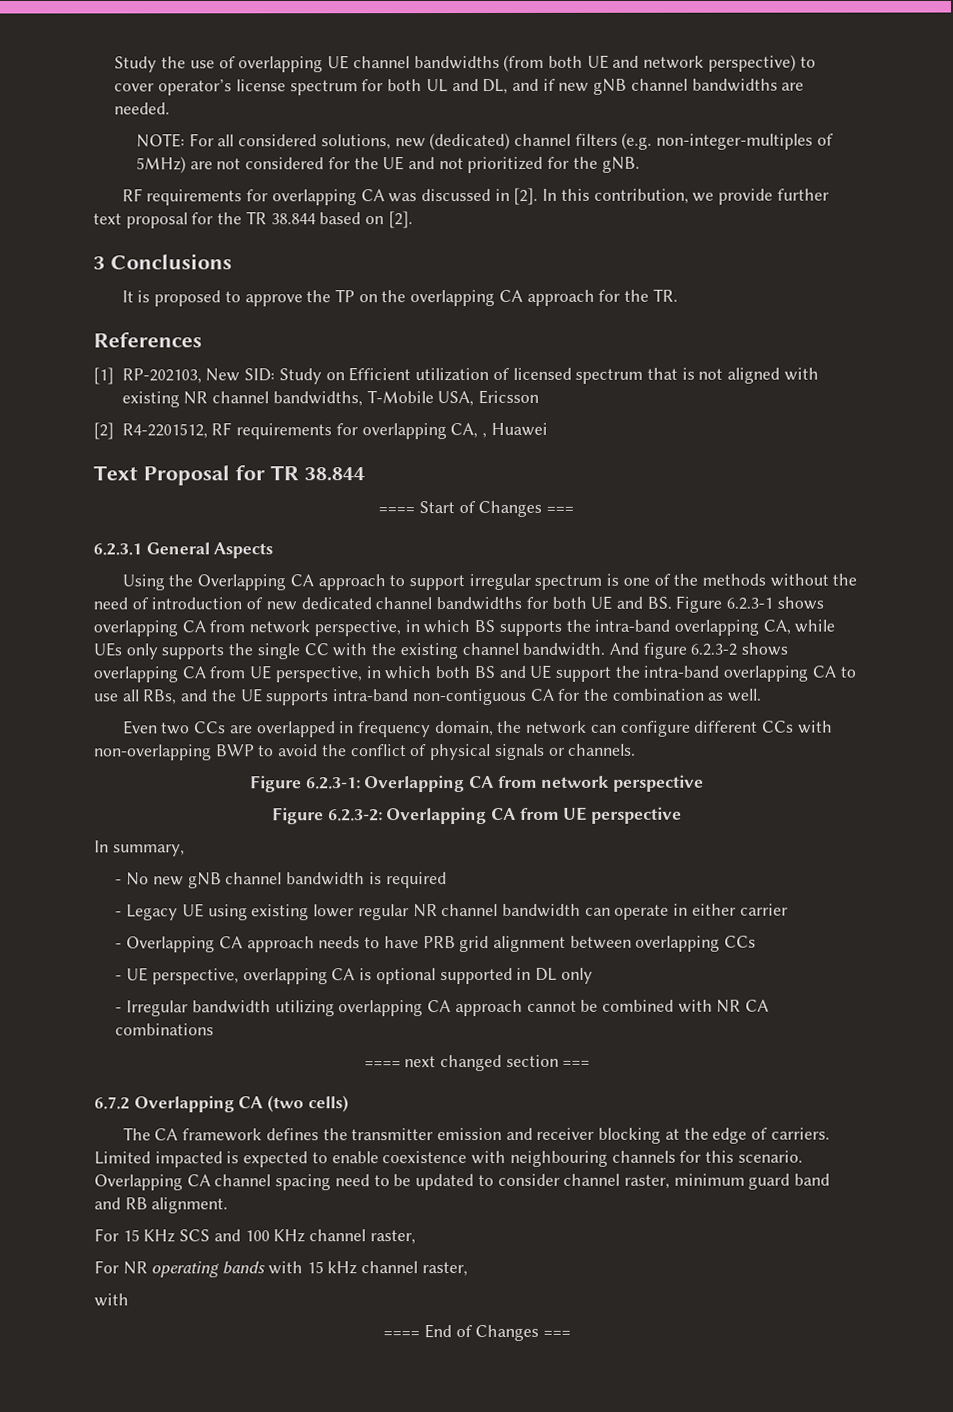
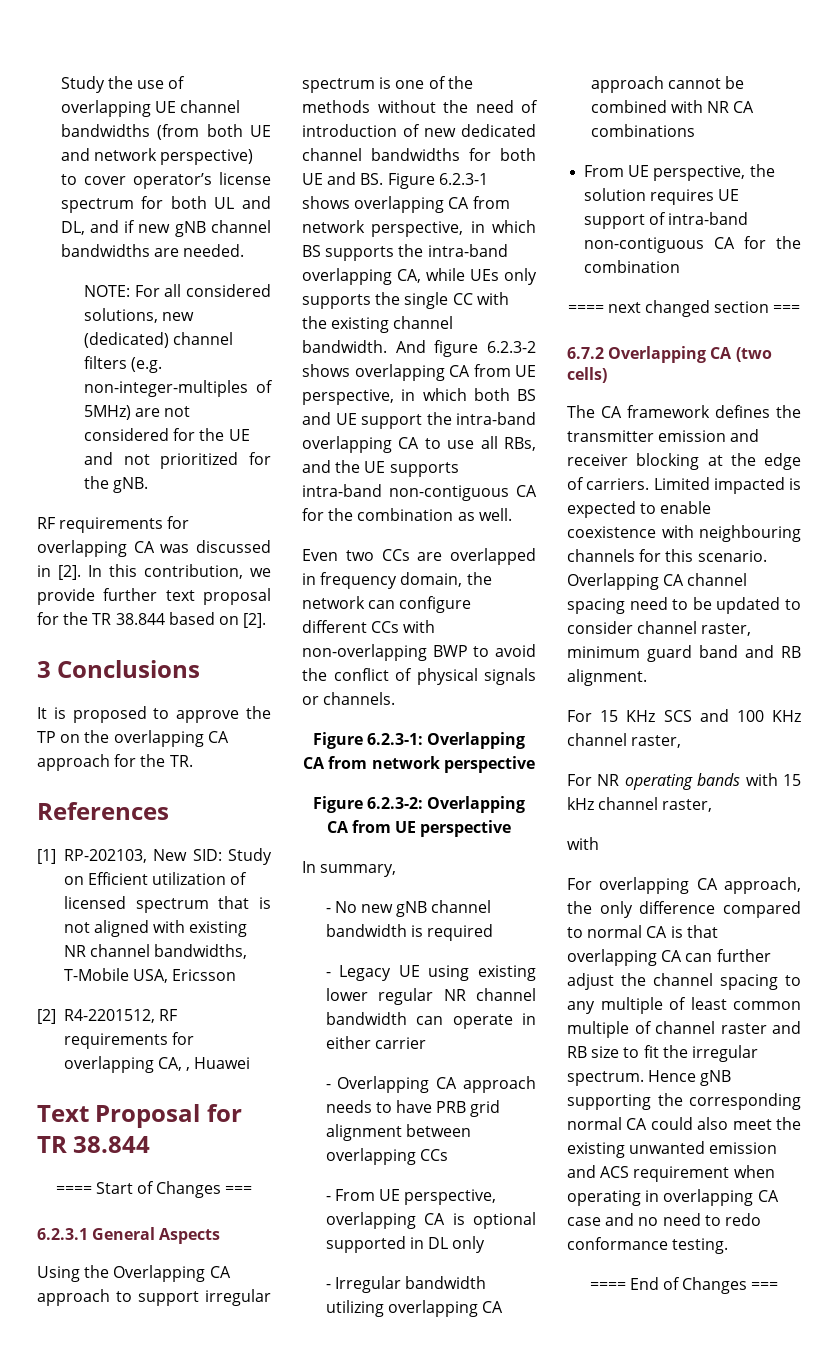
- - UE perspective, overlapping CA is optional supported in DL only
+ - From UE perspective, overlapping CA is optional supported in DL only
+ From UE perspective, the solution requires UE support of intra-band non-contiguous CA for the combination
+ For overlapping CA approach, the only difference compared to normal CA is that overlapping CA can further adjust the channel spacing to any multiple of least common multiple of channel raster and RB size to fit the irregular spectrum. Hence gNB supporting the corresponding normal CA could also meet the existing unwanted emission and ACS requirement when operating in overlapping CA case and no need to redo conformance testing.

